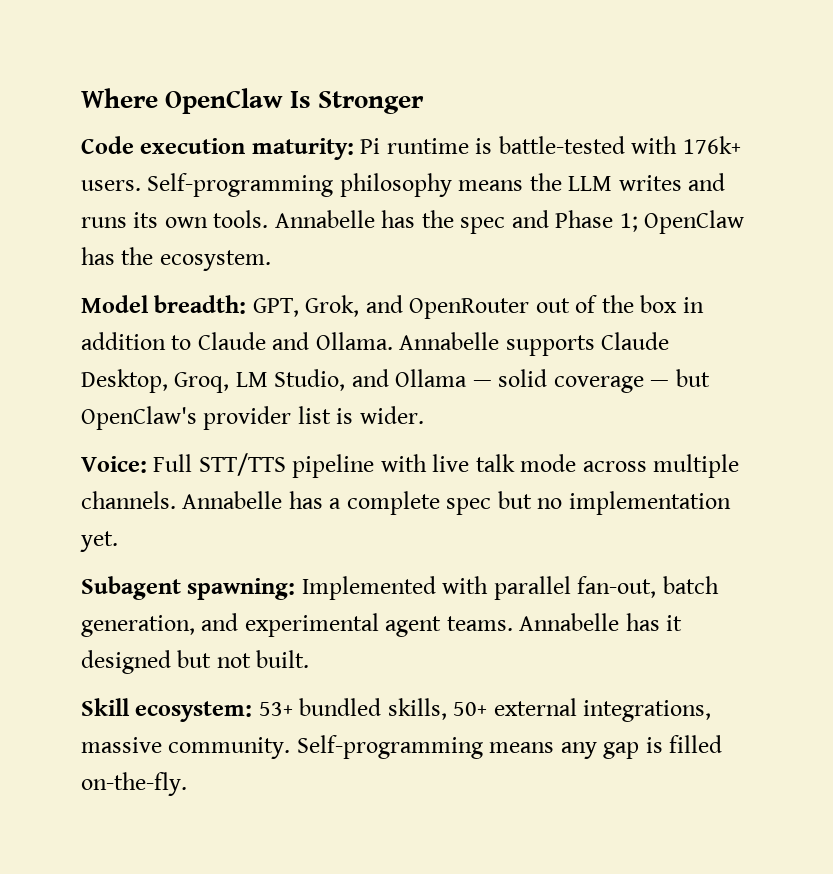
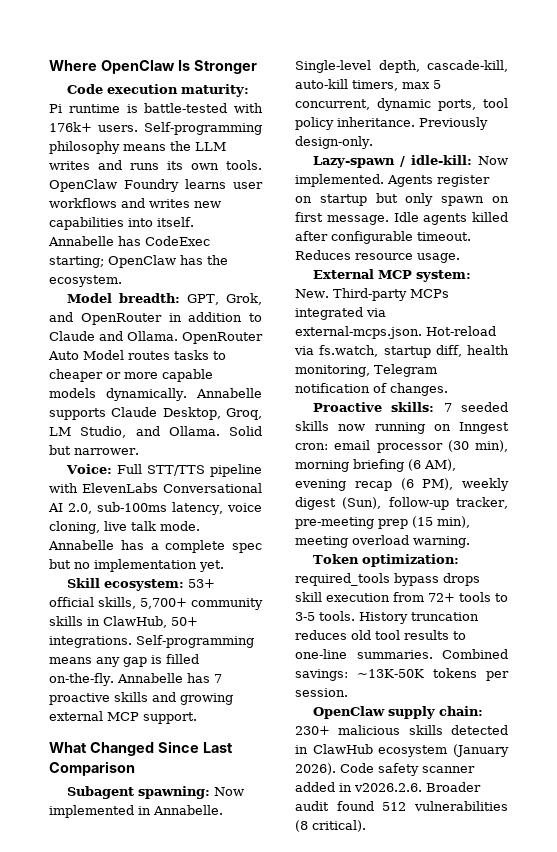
- Annabelle has the spec and Phase 1; OpenClaw has the ecosystem.
+ OpenClaw Foundry learns user workflows and writes new capabilities into itself. Annabelle has CodeExec starting; OpenClaw has the ecosystem.
- Model breadth: GPT, Grok, and OpenRouter out of the box in addition to Claude and Ollama.
+ Model breadth: GPT, Grok, and OpenRouter in addition to Claude and Ollama.
+ OpenRouter Auto Model routes tasks to cheaper or more capable models dynamically.
- Annabelle supports Claude Desktop, Groq, LM Studio, and Ollama — solid coverage — but OpenClaw's provider list is wider.
+ Annabelle supports Claude Desktop, Groq, LM Studio, and Ollama. Solid but narrower.
- Voice: Full STT/TTS pipeline with live talk mode across multiple channels.
+ Voice: Full STT/TTS pipeline with ElevenLabs Conversational AI 2.0, sub-100ms latency, voice cloning, live talk mode.
- Subagent spawning: Implemented with parallel fan-out, batch generation, and experimental agent teams. Annabelle has it designed but not built.
- Skill ecosystem: 53+ bundled skills, 50+ external integrations, massive community.
+ Skill ecosystem: 53+ official skills, 5,700+ community skills in ClawHub, 50+ integrations.
+ Annabelle has 7 proactive skills and growing external MCP support.
+ What Changed Since Last Comparison
+ Subagent spawning: Now implemented in Annabelle. Single-level depth, cascade-kill, auto-kill timers, max 5 concurrent, dynamic ports, tool policy inheritance. Previously design-only.
+ Lazy-spawn / idle-kill: Now implemented. Agents register on startup but only spawn on first message. Idle agents killed after configurable timeout. Reduces resource usage.
+ External MCP system: New. Third-party MCPs integrated via external-mcps.json. Hot-reload via fs.watch, startup diff, health monitoring, Telegram notification of changes.
+ Proactive skills: 7 seeded skills now running on Inngest cron: email processor (30 min), morning briefing (6 AM), evening recap (6 PM), weekly digest (Sun), follow-up tracker, pre-meeting prep (15 min), meeting overload warning.
+ Token optimization: required_tools bypass drops skill execution from 72+ tools to 3-5 tools. History truncation reduces old tool results to one-line summaries. Combined savings: ~13K-50K tokens per session.
+ OpenClaw supply chain: 230+ malicious skills detected in ClawHub ecosystem (January 2026). Code safety scanner added in v2026.2.6. Broader audit found 512 vulnerabilities (8 critical).

